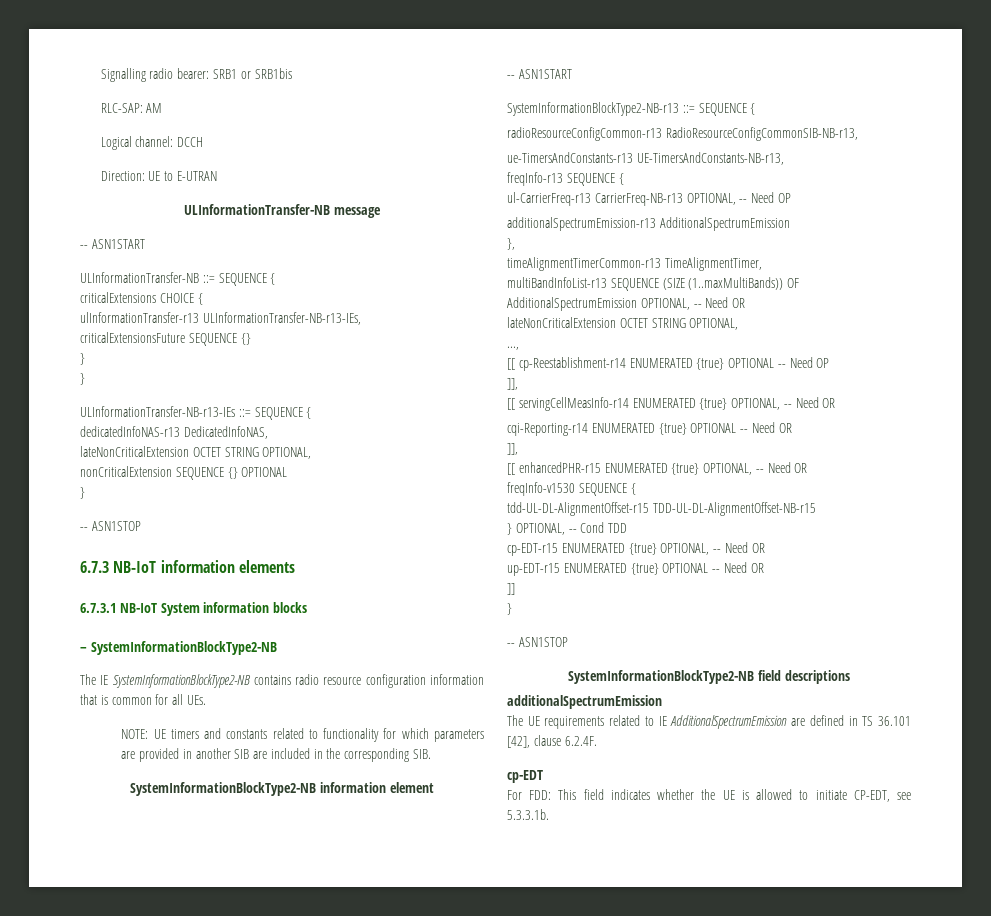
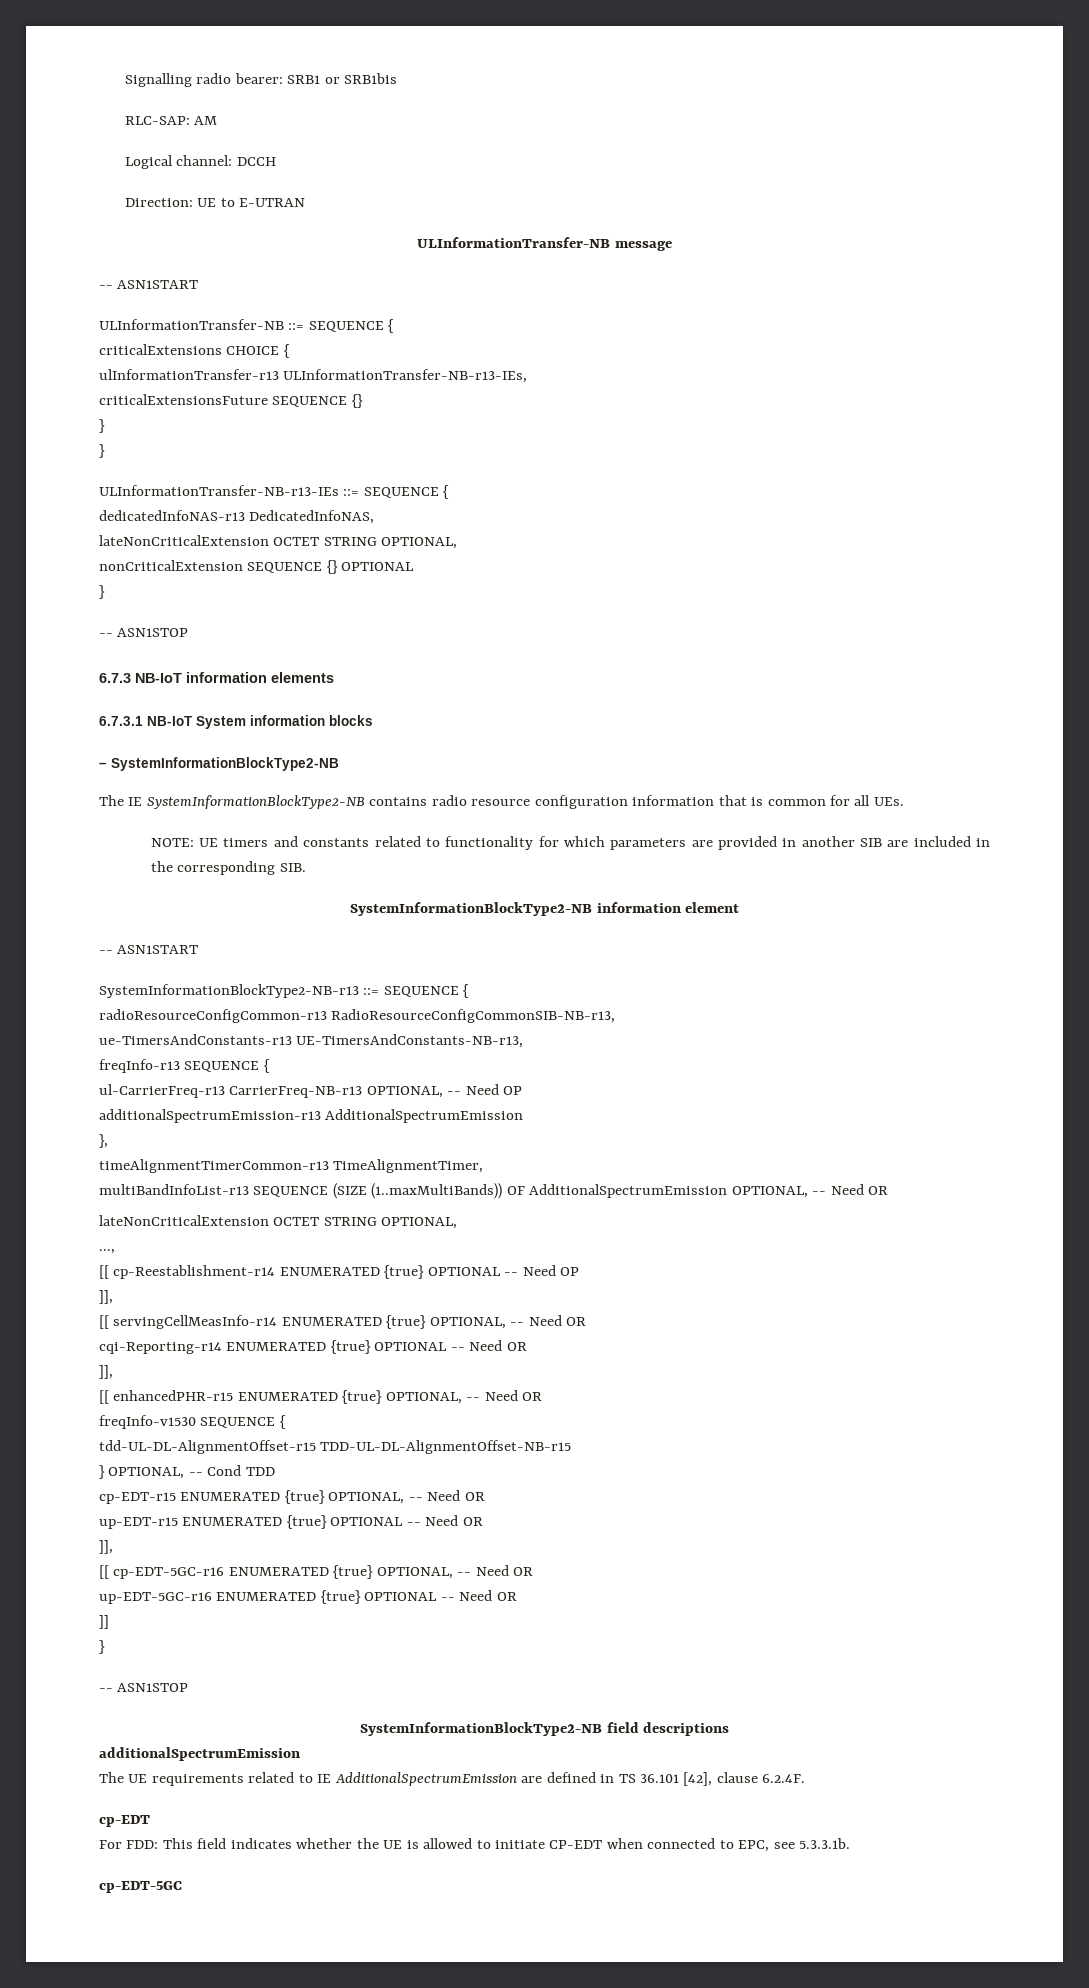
  up-EDT-r15 ENUMERATED {true} OPTIONAL -- Need OR
+ ]],
+ [[ cp-EDT-5GC-r16 ENUMERATED {true} OPTIONAL, -- Need OR
+ up-EDT-5GC-r16 ENUMERATED {true} OPTIONAL -- Need OR
- For FDD: This field indicates whether the UE is allowed to initiate CP-EDT, see 5.3.3.1b.
+ For FDD: This field indicates whether the UE is allowed to initiate CP-EDT when connected to EPC, see 5.3.3.1b.
+ cp-EDT-5GC

